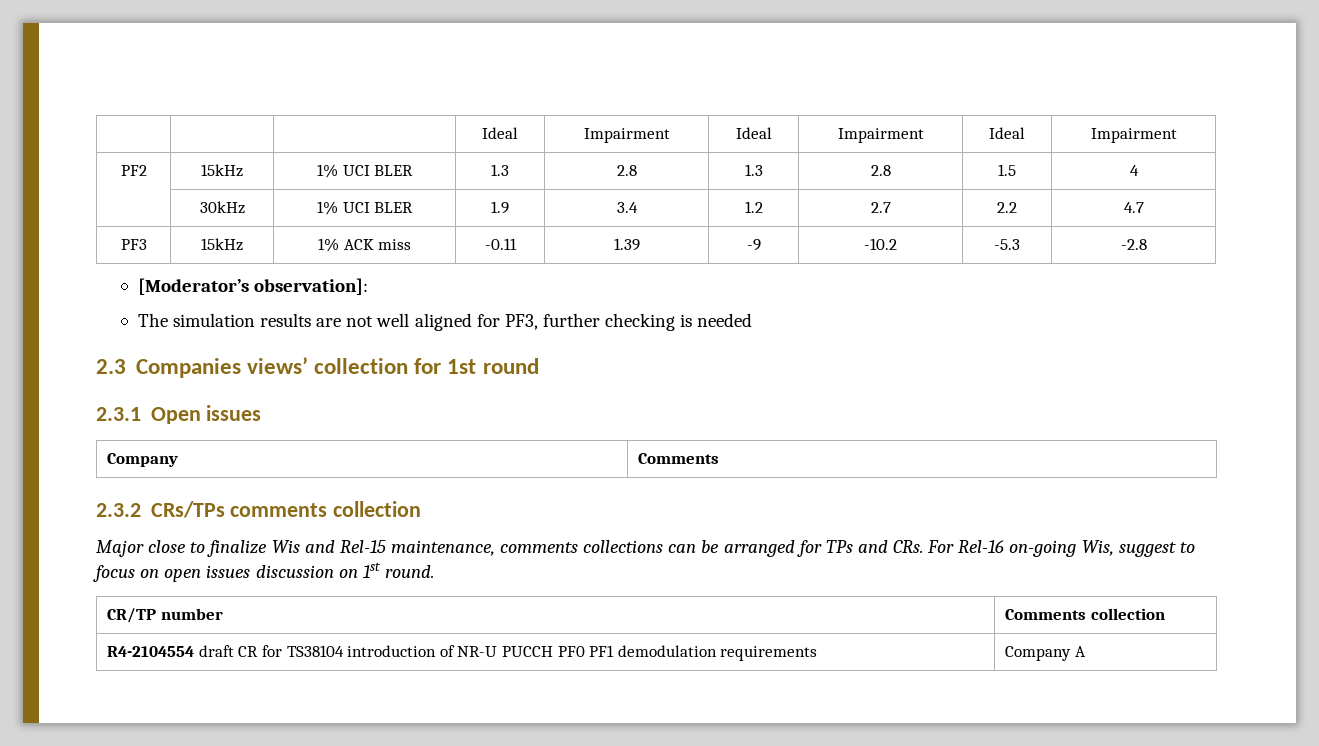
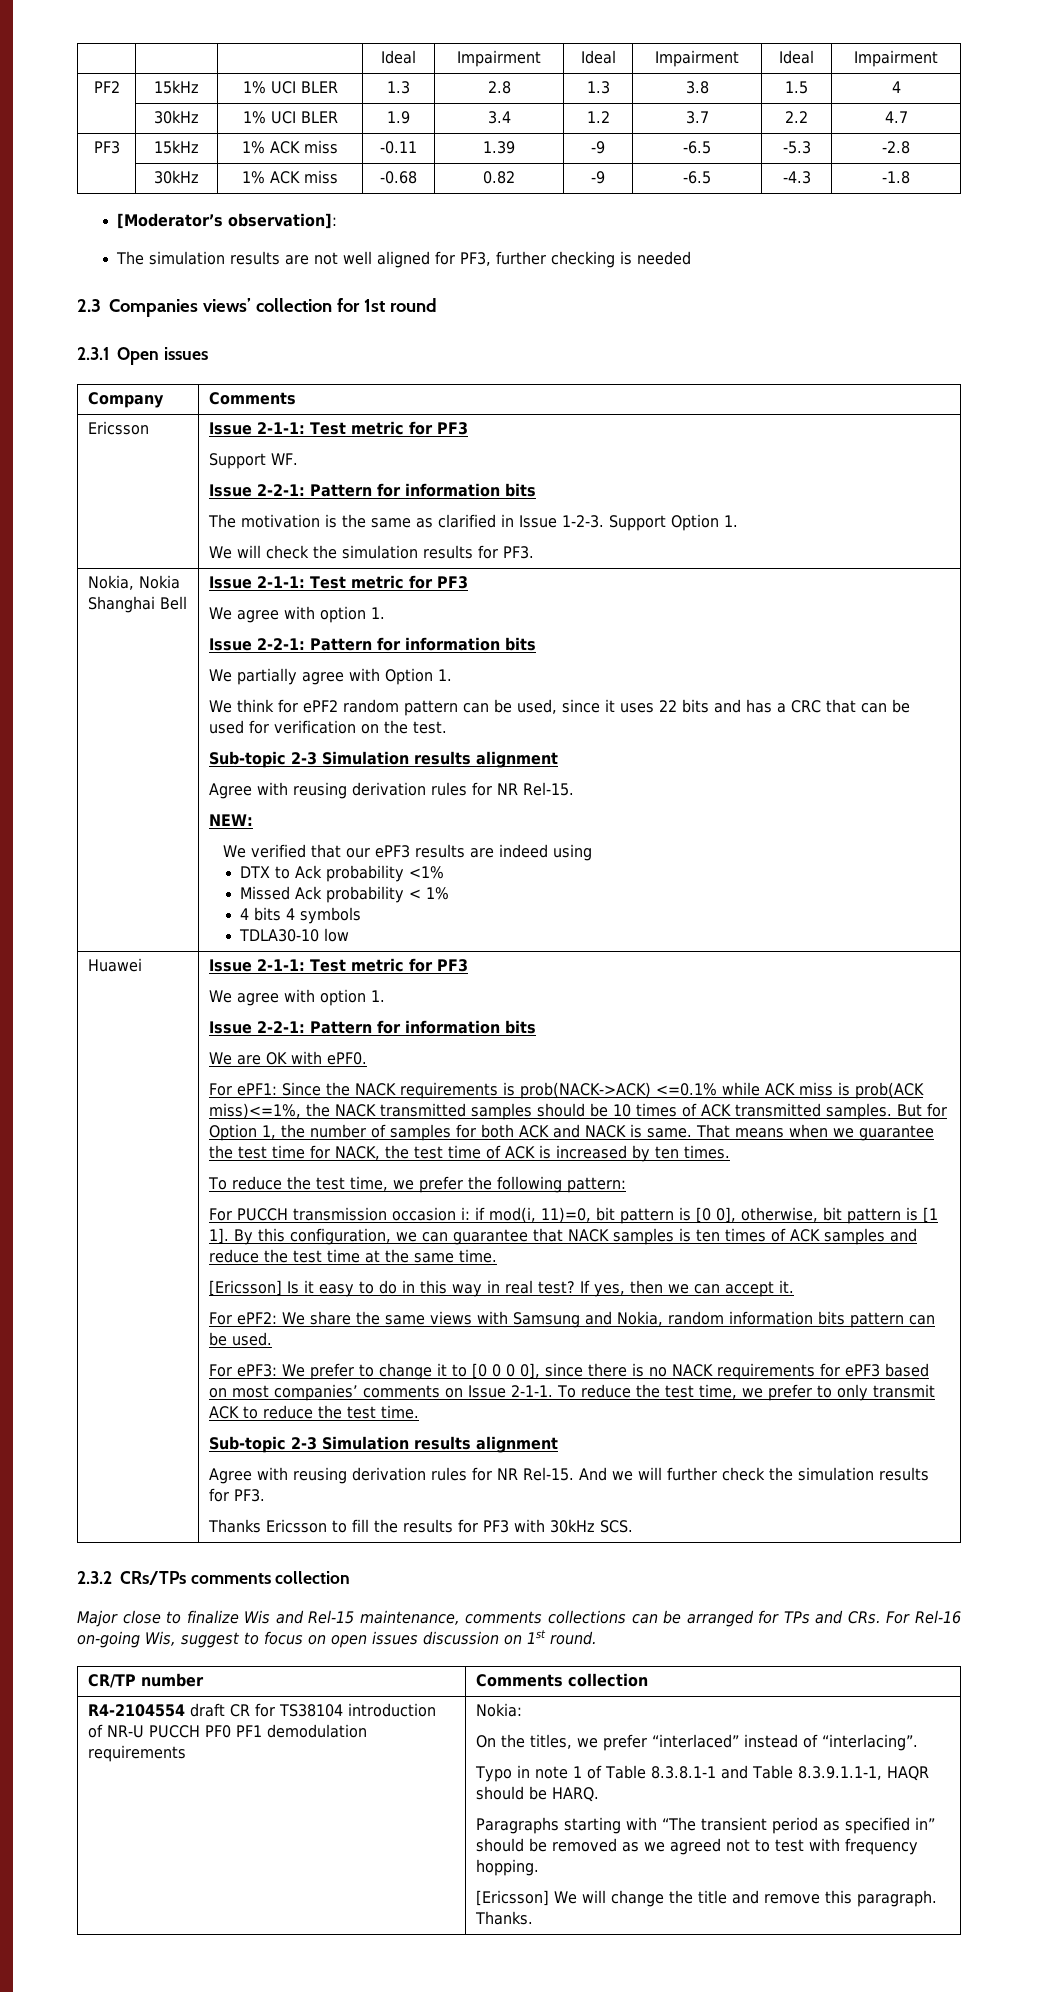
- PF2 | 15kHz | 1% UCI BLER | 1.3 | 2.8 | 1.3 | 2.8 | 1.5 | 4
+ PF2 | 15kHz | 1% UCI BLER | 1.3 | 2.8 | 1.3 | 3.8 | 1.5 | 4
- | 30kHz | 1% UCI BLER | 1.9 | 3.4 | 1.2 | 2.7 | 2.2 | 4.7
+ | 30kHz | 1% UCI BLER | 1.9 | 3.4 | 1.2 | 3.7 | 2.2 | 4.7
- PF3 | 15kHz | 1% ACK miss | -0.11 | 1.39 | -9 | -10.2 | -5.3 | -2.8
+ PF3 | 15kHz | 1% ACK miss | -0.11 | 1.39 | -9 | -6.5 | -5.3 | -2.8
+ | 30kHz | 1% ACK miss | -0.68 | 0.82 | -9 | -6.5 | -4.3 | -1.8
+ Ericsson | Issue 2-1-1: Test metric for PF3
+ Support WF.
+ Issue 2-2-1: Pattern for information bits
+ The motivation is the same as clarified in Issue 1-2-3. Support Option 1.
+ We will check the simulation results for PF3.
+ Nokia, Nokia Shanghai Bell | Issue 2-1-1: Test metric for PF3
+ We agree with option 1.
+ Issue 2-2-1: Pattern for information bits
+ We partially agree with Option 1.
+ We think for ePF2 random pattern can be used, since it uses 22 bits and has a CRC that can be used for verification on the test.
+ Sub-topic 2-3 Simulation results alignment
+ Agree with reusing derivation rules for NR Rel-15.
+ NEW:
+ We verified that our ePF3 results are indeed using
+ DTX to Ack probability <1%
+ Missed Ack probability < 1%
+ 4 bits 4 symbols
+ TDLA30-10 low
+ Huawei | Issue 2-1-1: Test metric for PF3
+ We agree with option 1.
+ Issue 2-2-1: Pattern for information bits
+ We are OK with ePF0.
+ For ePF1: Since the NACK requirements is prob(NACK->ACK) <=0.1% while ACK miss is prob(ACK miss)<=1%, the NACK transmitted samples should be 10 times of ACK transmitted samples. But for Option 1, the number of samples for both ACK and NACK is same. That means when we guarantee the test time for NACK, the test time of ACK is increased by ten times.
+ To reduce the test time, we prefer the following pattern:
+ For PUCCH transmission occasion i: if mod(i, 11)=0, bit pattern is [0 0], otherwise, bit pattern is [1 1]. By this configuration, we can guarantee that NACK samples is ten times of ACK samples and reduce the test time at the same time.
+ [Ericsson] Is it easy to do in this way in real test? If yes, then we can accept it.
+ For ePF2: We share the same views with Samsung and Nokia, random information bits pattern can be used.
+ For ePF3: We prefer to change it to [0 0 0 0], since there is no NACK requirements for ePF3 based on most companies’ comments on Issue 2-1-1. To reduce the test time, we prefer to only transmit ACK to reduce the test time.
+ Sub-topic 2-3 Simulation results alignment
+ Agree with reusing derivation rules for NR Rel-15. And we will further check the simulation results for PF3.
+ Thanks Ericsson to fill the results for PF3 with 30kHz SCS.
- Company A
+ Nokia:
+ On the titles, we prefer “interlaced” instead of “interlacing”.
+ Typo in note 1 of Table 8.3.8.1-1 and Table 8.3.9.1.1-1, HAQR should be HARQ.
+ Paragraphs starting with “The transient period as specified in” should be removed as we agreed not to test with frequency hopping.
+ [Ericsson] We will change the title and remove this paragraph. Thanks.

